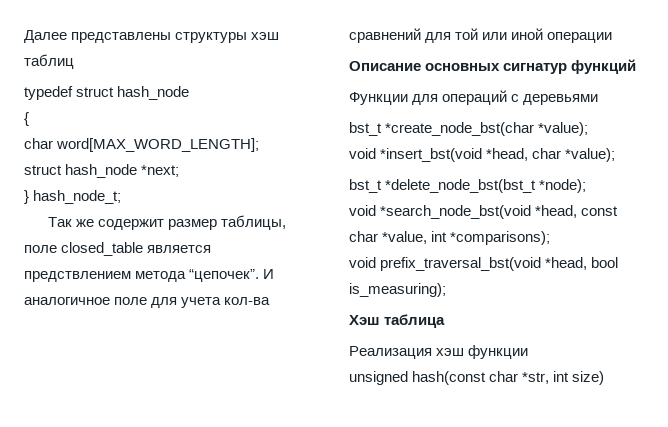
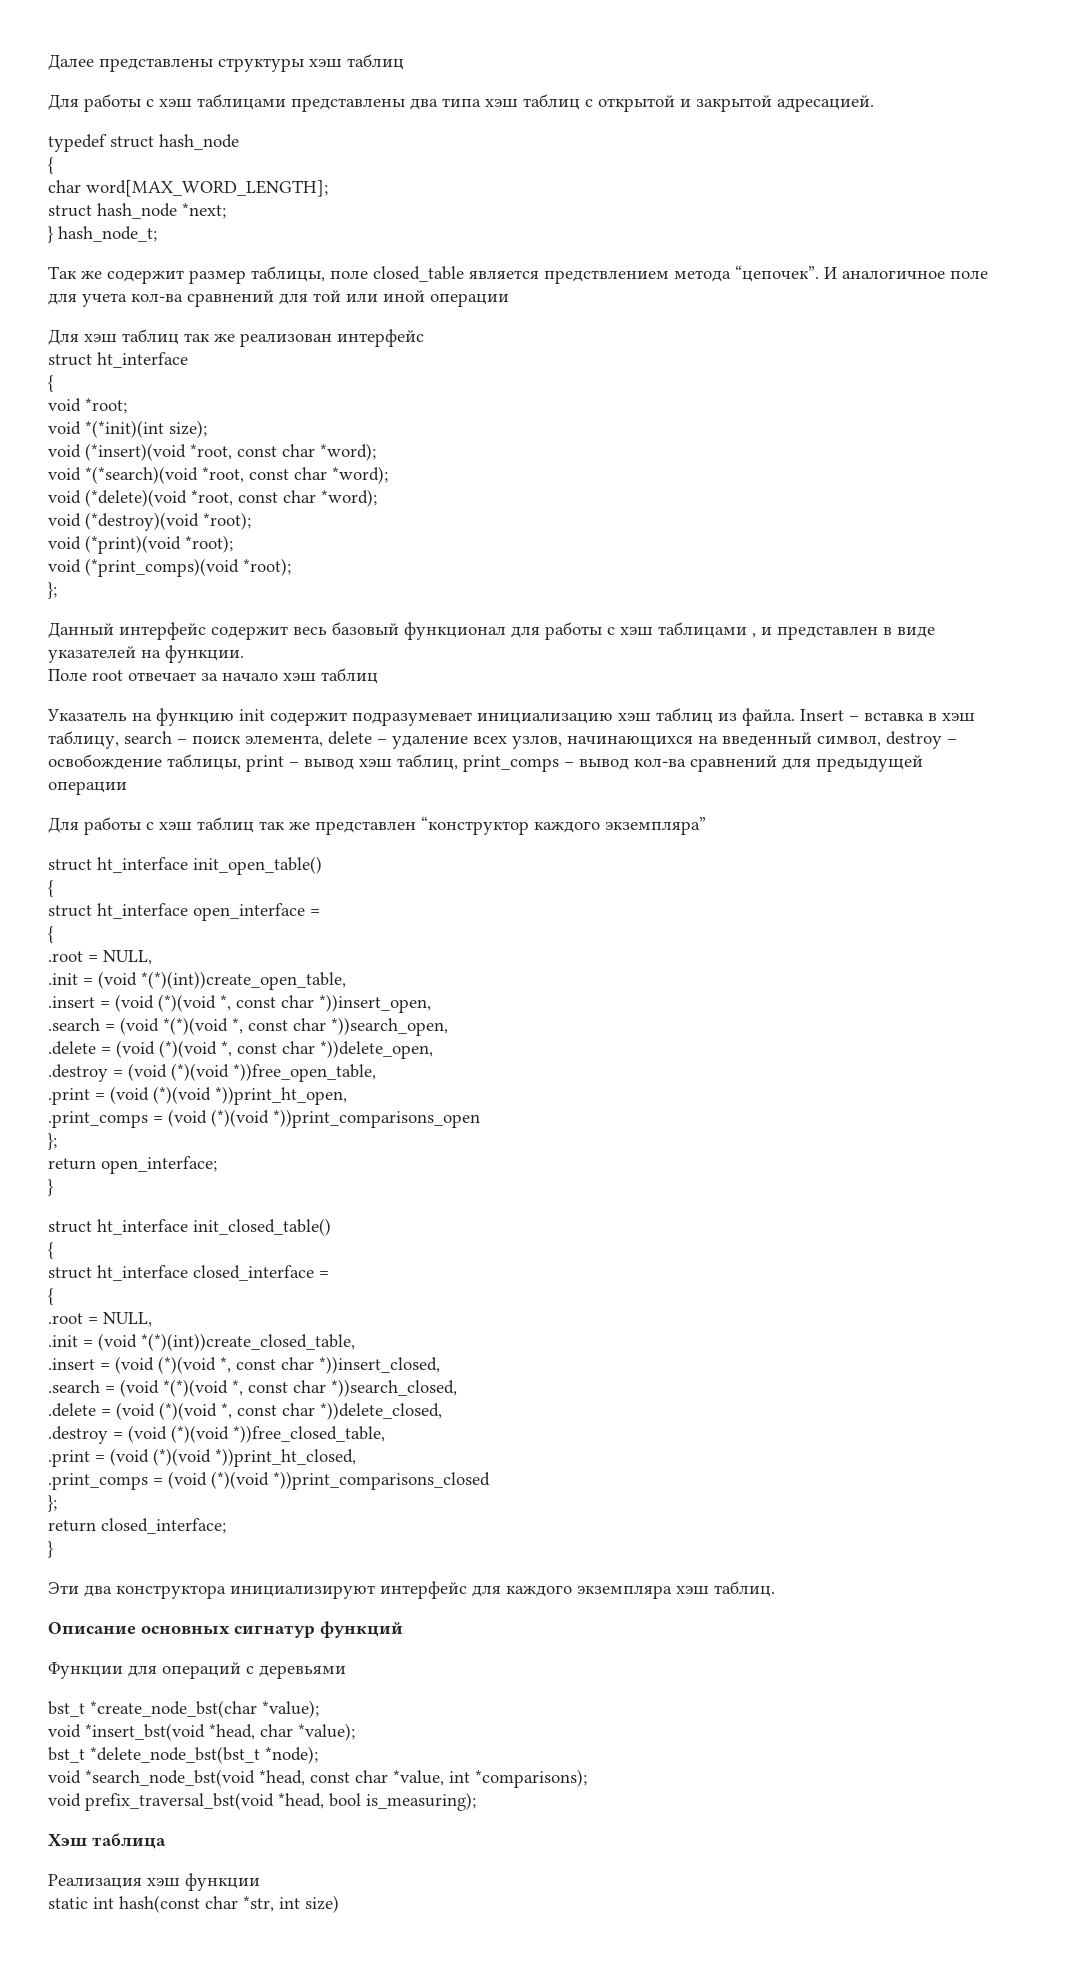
+ Для работы с хэш таблицами представлены два типа хэш таблиц с открытой и закрытой адресацией.
+ Для хэш таблиц так же реализован интерфейс
+ struct ht_interface
+ {
+ void *root;
+ void *(*init)(int size);
+ void (*insert)(void *root, const char *word);
+ void *(*search)(void *root, const char *word);
+ void (*delete)(void *root, const char *word);
+ void (*destroy)(void *root);
+ void (*print)(void *root);
+ void (*print_comps)(void *root);
+ };
+ Данный интерфейс содержит весь базовый функционал для работы с хэш таблицами , и представлен в виде указателей на функции.
+ Поле root отвечает за начало хэш таблиц
+ Указатель на функцию init содержит подразумевает инициализацию хэш таблиц из файла. Insert – вставка в хэш таблицу, search – поиск элемента, delete – удаление всех узлов, начинающихся на введенный символ, destroy – освобождение таблицы, print – вывод хэш таблиц, print_comps – вывод кол-ва сравнений для предыдущей операции
+ Для работы с хэш таблиц так же представлен “конструктор каждого экземпляра”
+ struct ht_interface init_open_table()
+ {
+ struct ht_interface open_interface =
+ {
+ .root = NULL,
+ .init = (void *(*)(int))create_open_table,
+ .insert = (void (*)(void *, const char *))insert_open,
+ .search = (void *(*)(void *, const char *))search_open,
+ .delete = (void (*)(void *, const char *))delete_open,
+ .destroy = (void (*)(void *))free_open_table,
+ .print = (void (*)(void *))print_ht_open,
+ .print_comps = (void (*)(void *))print_comparisons_open
+ };
+ return open_interface;
+ }
+ struct ht_interface init_closed_table()
+ {
+ struct ht_interface closed_interface =
+ {
+ .root = NULL,
+ .init = (void *(*)(int))create_closed_table,
+ .insert = (void (*)(void *, const char *))insert_closed,
+ .search = (void *(*)(void *, const char *))search_closed,
+ .delete = (void (*)(void *, const char *))delete_closed,
+ .destroy = (void (*)(void *))free_closed_table,
+ .print = (void (*)(void *))print_ht_closed,
+ .print_comps = (void (*)(void *))print_comparisons_closed
+ };
+ return closed_interface;
+ }
+ Эти два конструктора инициализируют интерфейс для каждого экземпляра хэш таблиц.
- unsigned hash(const char *str, int size)
+ static int hash(const char *str, int size)

